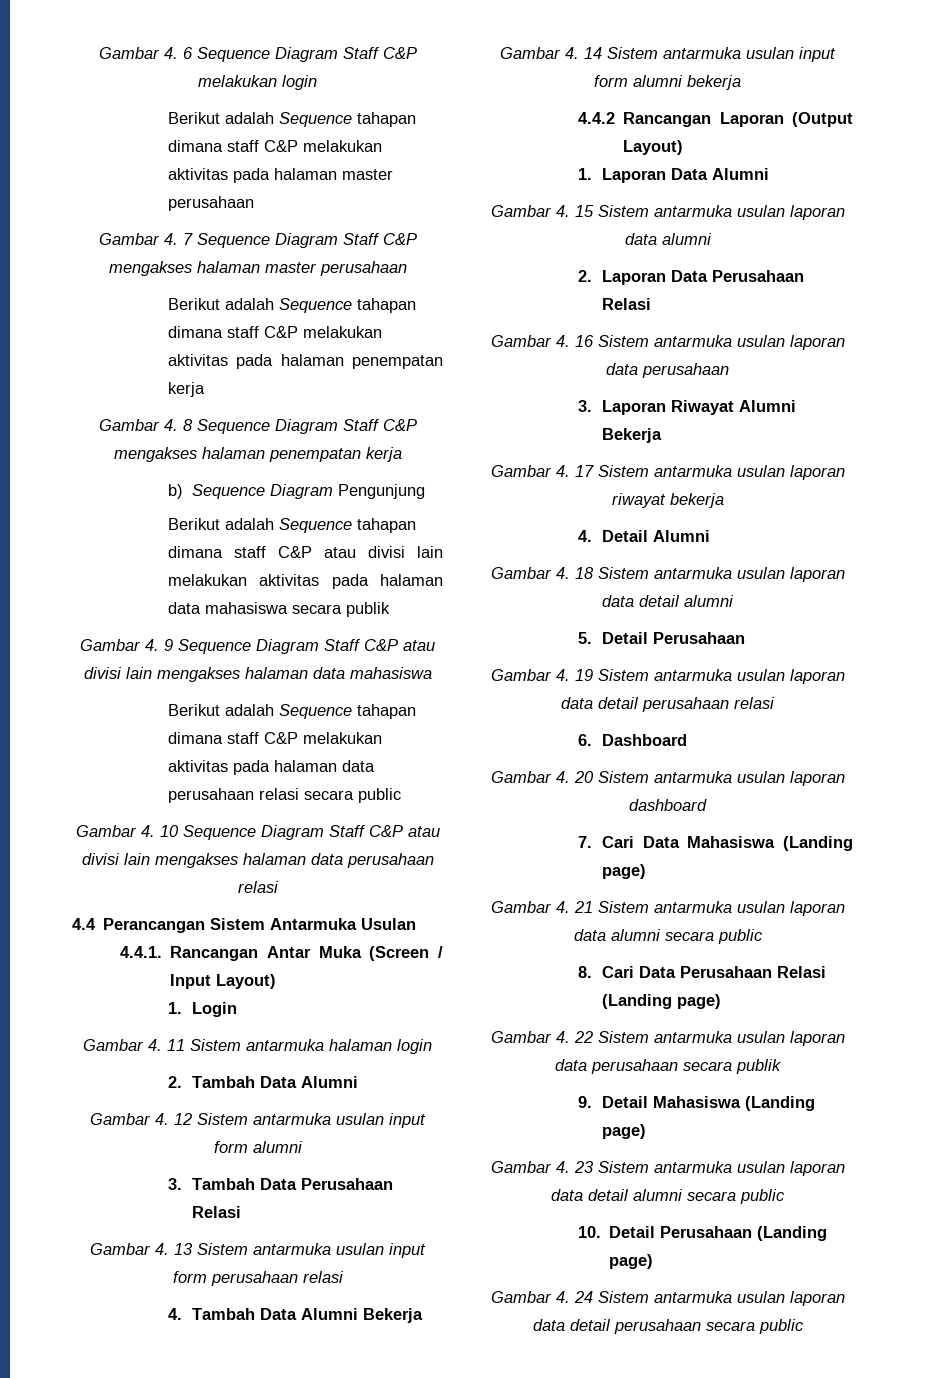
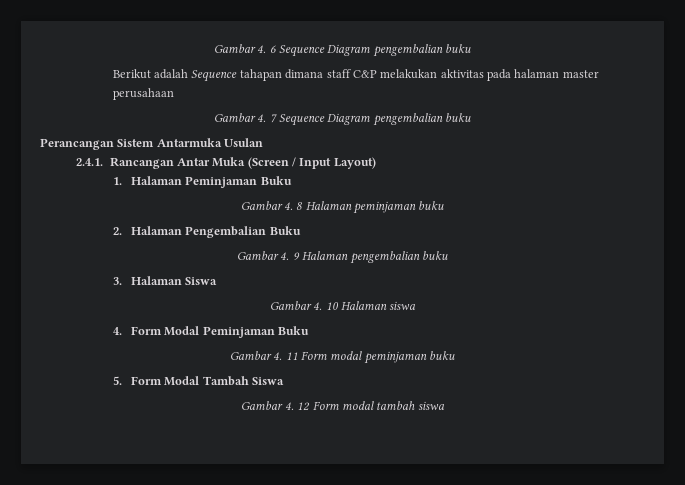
- Gambar 4. 6 Sequence Diagram Staff C&P melakukan login
+ Gambar 4. 6 Sequence Diagram pengembalian buku
- Gambar 4. 7 Sequence Diagram Staff C&P mengakses halaman master perusahaan
- Berikut adalah Sequence tahapan dimana staff C&P melakukan aktivitas pada halaman penempatan kerja
- Gambar 4. 8 Sequence Diagram Staff C&P mengakses halaman penempatan kerja
- b) Sequence Diagram Pengunjung
- Berikut adalah Sequence tahapan dimana staff C&P atau divisi lain melakukan aktivitas pada halaman data mahasiswa secara publik
- Gambar 4. 9 Sequence Diagram Staff C&P atau divisi lain mengakses halaman data mahasiswa
- Berikut adalah Sequence tahapan dimana staff C&P melakukan aktivitas pada halaman data perusahaan relasi secara public
- Gambar 4. 10 Sequence Diagram Staff C&P atau divisi lain mengakses halaman data perusahaan relasi
- 4.4 Perancangan Sistem Antarmuka Usulan
+ Gambar 4. 7 Sequence Diagram pengembalian buku
+ Perancangan Sistem Antarmuka Usulan
- 4.4.1. Rancangan Antar Muka (Screen / Input Layout)
+ 2.4.1. Rancangan Antar Muka (Screen / Input Layout)
- 1. Login
- Gambar 4. 11 Sistem antarmuka halaman login
- 2. Tambah Data Alumni
- Gambar 4. 12 Sistem antarmuka usulan input form alumni
- 3. Tambah Data Perusahaan Relasi
- Gambar 4. 13 Sistem antarmuka usulan input form perusahaan relasi
- 4. Tambah Data Alumni Bekerja
- Gambar 4. 14 Sistem antarmuka usulan input form alumni bekerja
- 4.4.2 Rancangan Laporan (Output Layout)
- 1. Laporan Data Alumni
- Gambar 4. 15 Sistem antarmuka usulan laporan data alumni
- 2. Laporan Data Perusahaan Relasi
- Gambar 4. 16 Sistem antarmuka usulan laporan data perusahaan
- 3. Laporan Riwayat Alumni Bekerja
- Gambar 4. 17 Sistem antarmuka usulan laporan riwayat bekerja
- 4. Detail Alumni
- Gambar 4. 18 Sistem antarmuka usulan laporan data detail alumni
- 5. Detail Perusahaan
- Gambar 4. 19 Sistem antarmuka usulan laporan data detail perusahaan relasi
- 6. Dashboard
- Gambar 4. 20 Sistem antarmuka usulan laporan dashboard
- 7. Cari Data Mahasiswa (Landing page)
- Gambar 4. 21 Sistem antarmuka usulan laporan data alumni secara public
- 8. Cari Data Perusahaan Relasi (Landing page)
- Gambar 4. 22 Sistem antarmuka usulan laporan data perusahaan secara publik
- 9. Detail Mahasiswa (Landing page)
- Gambar 4. 23 Sistem antarmuka usulan laporan data detail alumni secara public
- 10. Detail Perusahaan (Landing page)
- Gambar 4. 24 Sistem antarmuka usulan laporan data detail perusahaan secara public
+ 1. Halaman Peminjaman Buku
+ Gambar 4. 8 Halaman peminjaman buku
+ 2. Halaman Pengembalian Buku
+ Gambar 4. 9 Halaman pengembalian buku
+ 3. Halaman Siswa
+ Gambar 4. 10 Halaman siswa
+ 4. Form Modal Peminjaman Buku
+ Gambar 4. 11 Form modal peminjaman buku
+ 5. Form Modal Tambah Siswa
+ Gambar 4. 12 Form modal tambah siswa

